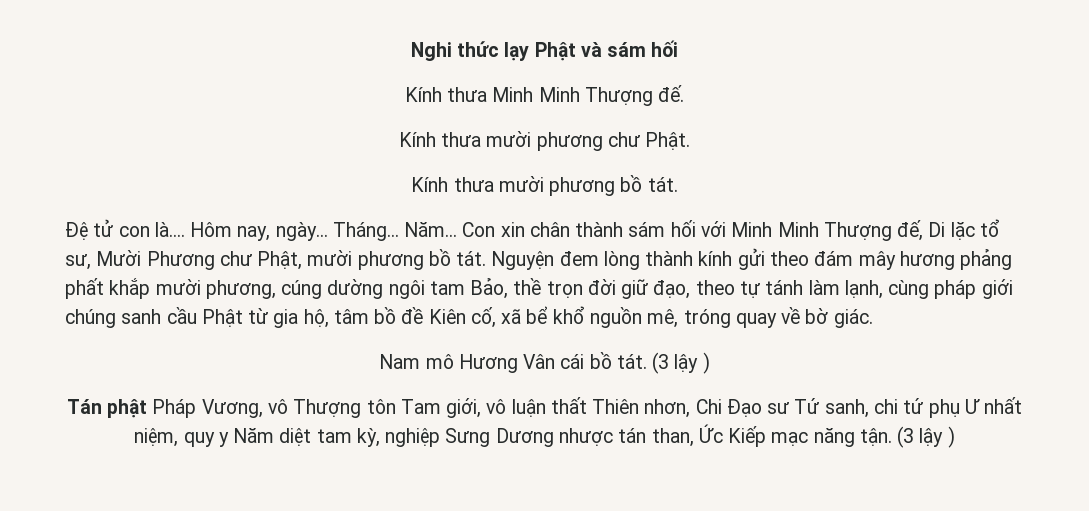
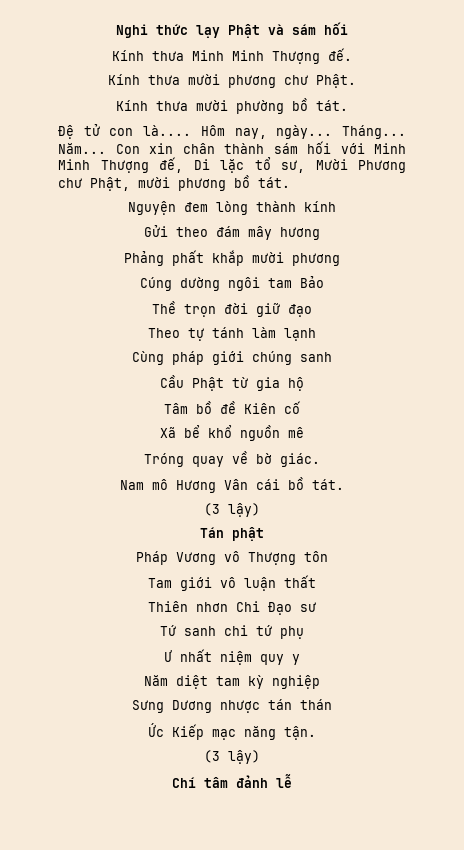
- Kính thưa mười phương bồ tát.
+ Kính thưa mười phường bồ tát.
- Con xin chân thành sám hối với Minh Minh Thượng đế, Di lặc tổ sư, Mười Phương chư Phật, mười phương bồ tát. Nguyện đem lòng thành kính gửi theo đám mây hương phảng phất khắp mười phương, cúng dường ngôi tam Bảo, thề trọn đời giữ đạo, theo tự tánh làm lạnh, cùng pháp giới chúng sanh cầu Phật từ gia hộ, tâm bồ đề Kiên cố, xã bể khổ nguồn mê, tróng quay về bờ giác.
+ Con xin chân thành sám hối với Minh Minh Thượng đế, Di lặc tổ sư, Mười Phương chư Phật, mười phương bồ tát.
+ Nguyện đem lòng thành kính
+ Gửi theo đám mây hương
+ Phảng phất khắp mười phương
+ Cúng dường ngôi tam Bảo
+ Thề trọn đời giữ đạo
+ Theo tự tánh làm lạnh
+ Cùng pháp giới chúng sanh
+ Cầu Phật từ gia hộ
+ Tâm bồ đề Kiên cố
+ Xã bể khổ nguồn mê
+ Tróng quay về bờ giác.
- Nam mô Hương Vân cái bồ tát. (3 lậy )
+ Nam mô Hương Vân cái bồ tát.
+ (3 lậy)
- Tán phật Pháp Vương, vô Thượng tôn Tam giới, vô luận thất Thiên nhơn, Chi Đạo sư Tứ sanh, chi tứ phụ Ư nhất niệm, quy y Năm diệt tam kỳ, nghiệp Sưng Dương nhược tán than, Ức Kiếp mạc năng tận. (3 lậy )
+ Tán phật
+ Pháp Vương vô Thượng tôn
+ Tam giới vô luận thất
+ Thiên nhơn Chi Đạo sư
+ Tứ sanh chi tứ phụ
+ Ư nhất niệm quy y
+ Năm diệt tam kỳ nghiệp
+ Sưng Dương nhược tán thán
+ Ức Kiếp mạc năng tận.
+ (3 lậy)
+ Chí tâm đảnh lễ

